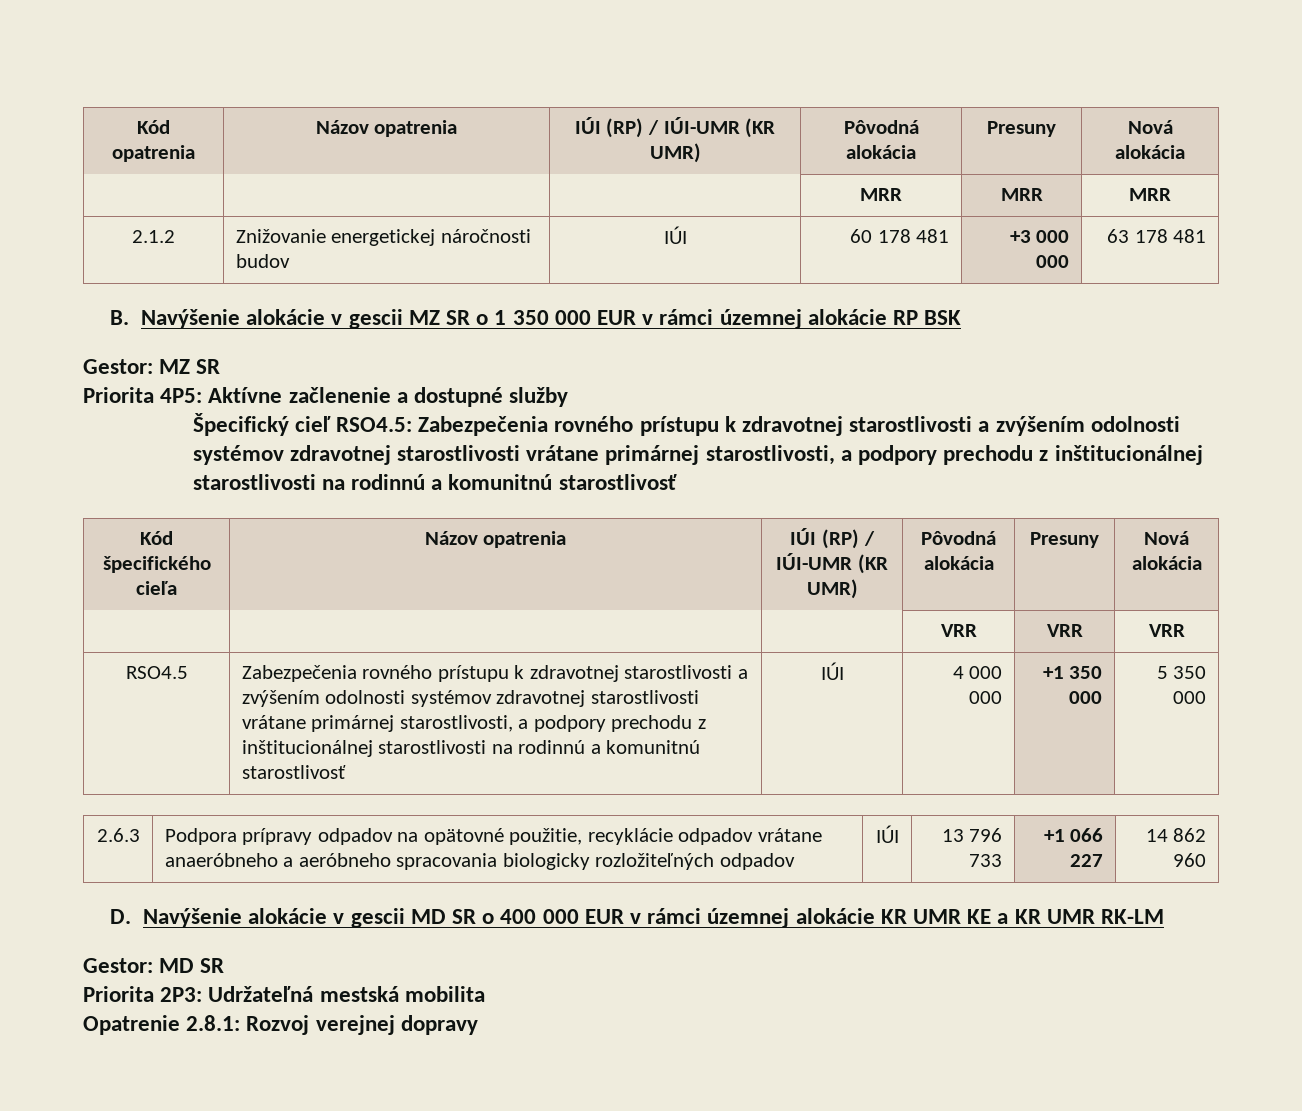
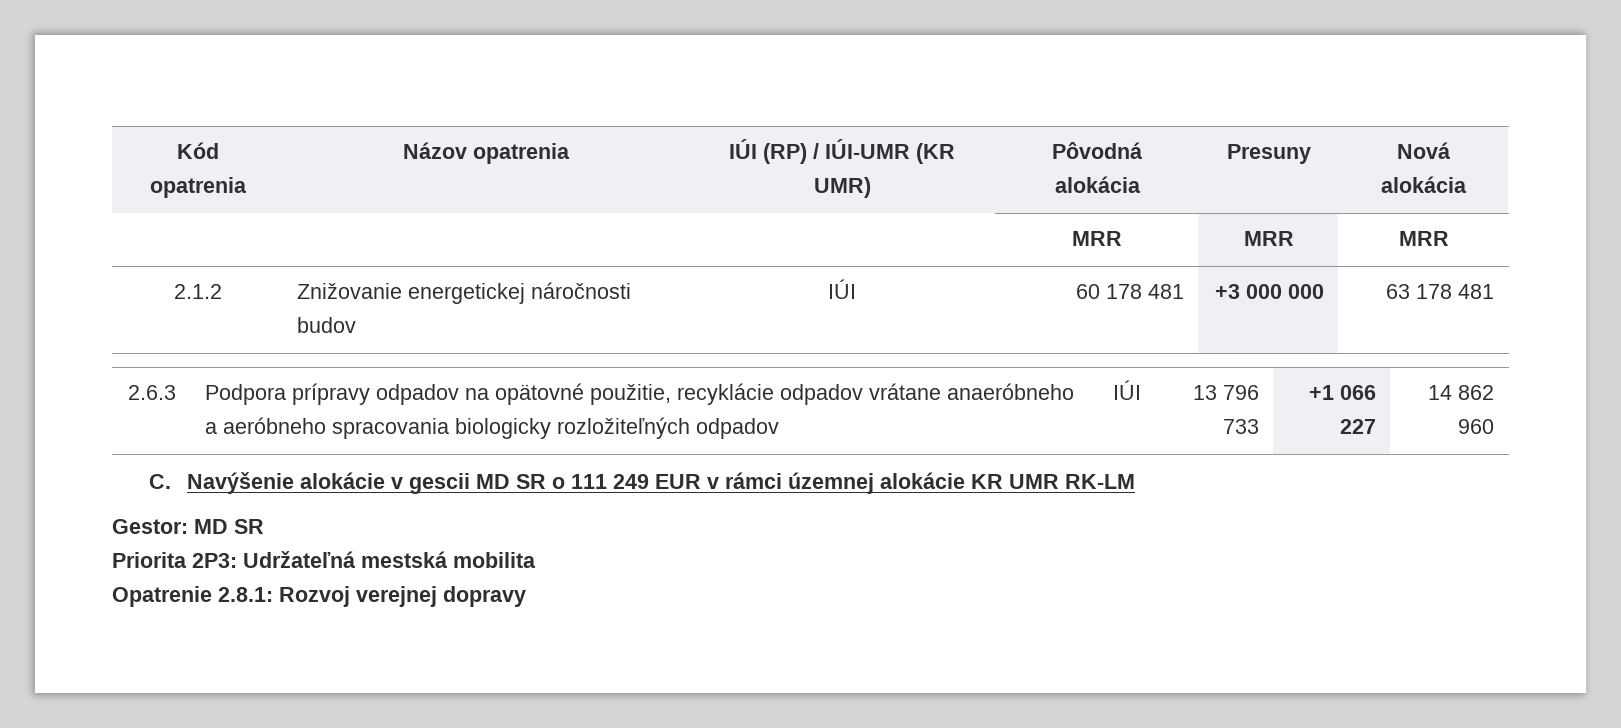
- B. Navýšenie alokácie v gescii MZ SR o 1 350 000 EUR v rámci územnej alokácie RP BSK
- Gestor: MZ SR
- Priorita 4P5: Aktívne začlenenie a dostupné služby
- Špecifický cieľ RSO4.5: Zabezpečenia rovného prístupu k zdravotnej starostlivosti a zvýšením odolnosti systémov zdravotnej starostlivosti vrátane primárnej starostlivosti, a podpory prechodu z inštitucionálnej starostlivosti na rodinnú a komunitnú starostlivosť
- Kód špecifického cieľa | Názov opatrenia | IÚI (RP) / IÚI-UMR (KR UMR) | Pôvodná alokácia | Presuny | Nová alokácia
- | | | VRR | VRR | VRR
- RSO4.5 | Zabezpečenia rovného prístupu k zdravotnej starostlivosti a zvýšením odolnosti systémov zdravotnej starostlivosti vrátane primárnej starostlivosti, a podpory prechodu z inštitucionálnej starostlivosti na rodinnú a komunitnú starostlivosť | IÚI | 4 000 000 | +1 350 000 | 5 350 000
- D. Navýšenie alokácie v gescii MD SR o 400 000 EUR v rámci územnej alokácie KR UMR KE a KR UMR RK-LM
+ C. Navýšenie alokácie v gescii MD SR o 111 249 EUR v rámci územnej alokácie KR UMR RK-LM

